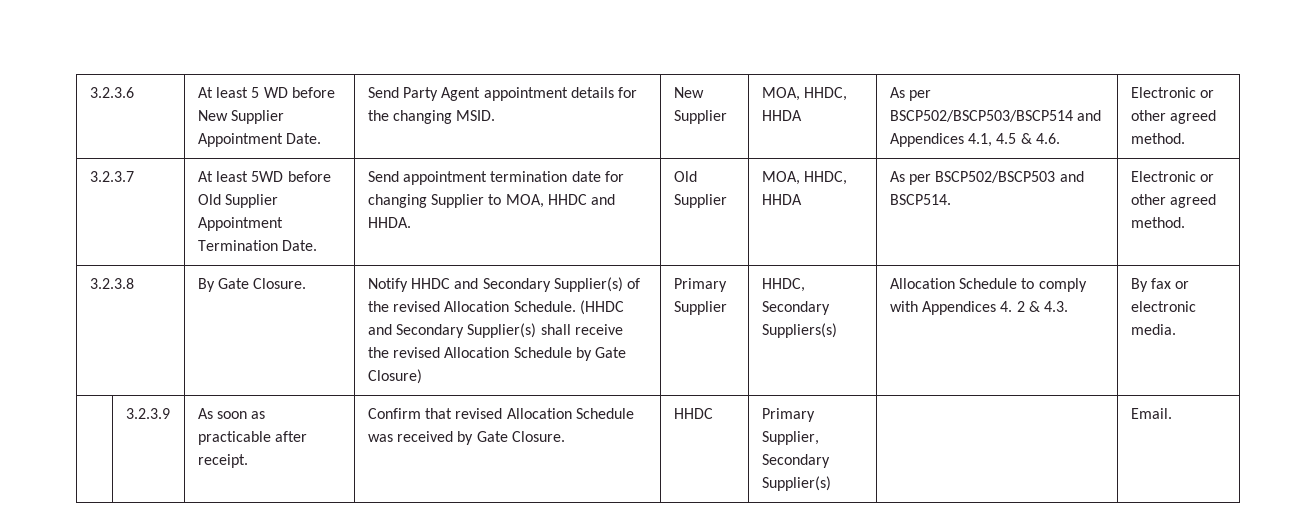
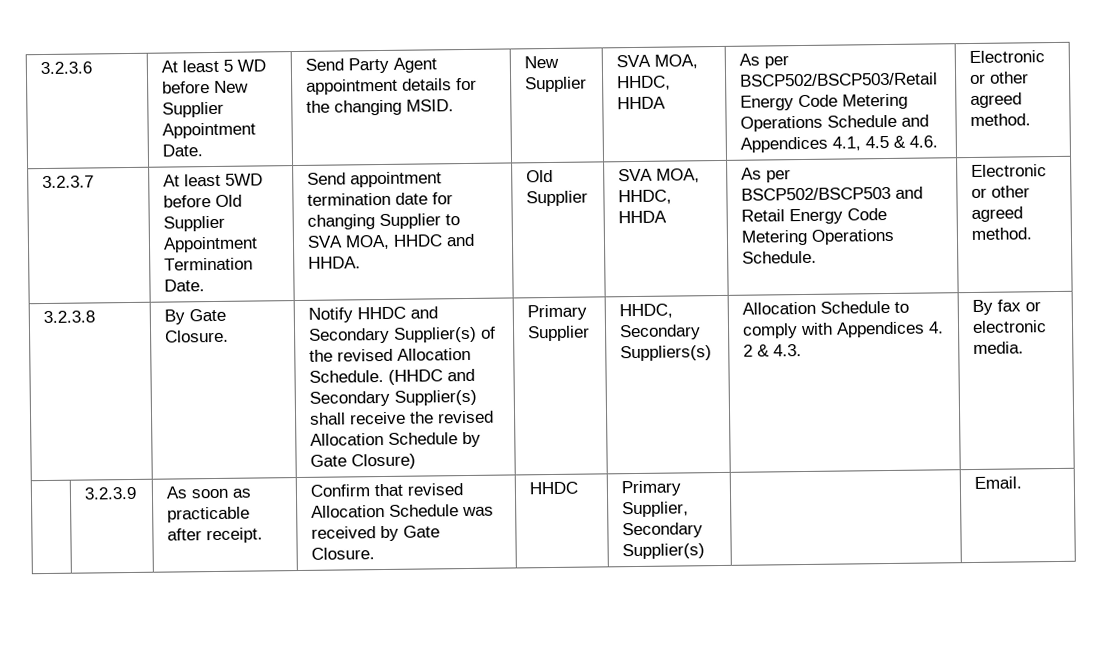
- MOA, HHDC, HHDA | As per BSCP502/BSCP503/BSCP514 and Appendices 4.1, 4.5 & 4.6.
+ SVA MOA, HHDC, HHDA | As per BSCP502/BSCP503/Retail Energy Code Metering Operations Schedule and Appendices 4.1, 4.5 & 4.6.
- Send appointment termination date for changing Supplier to MOA, HHDC and HHDA.
+ Send appointment termination date for changing Supplier to SVA MOA, HHDC and HHDA.
- Old Supplier | MOA, HHDC, HHDA
+ Old Supplier | SVA MOA, HHDC, HHDA
- As per BSCP502/BSCP503 and BSCP514.
+ As per BSCP502/BSCP503 and Retail Energy Code Metering Operations Schedule.

